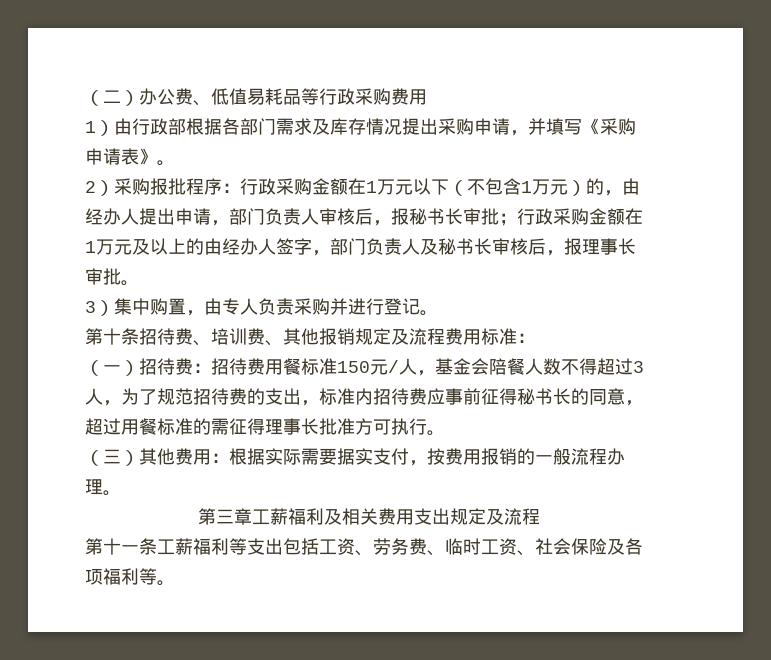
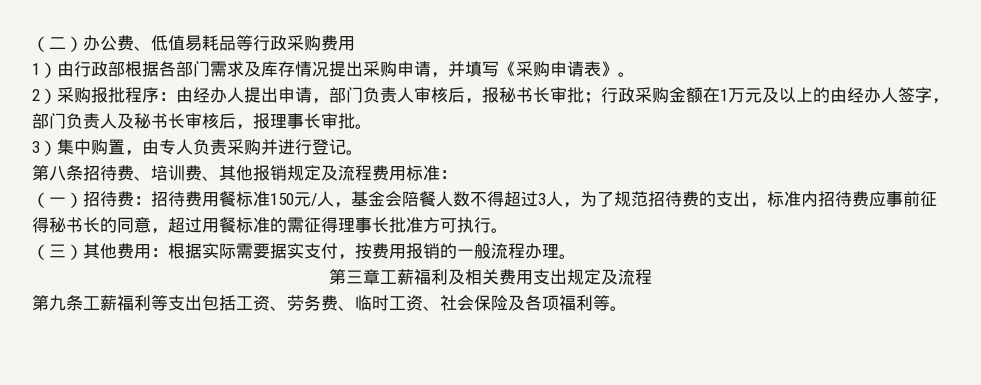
- 2）采购报批程序：行政采购金额在1万元以下（不包含1万元）的，由经办人提出申请，部门负责人审核后，报秘书长审批；行政采购金额在1万元及以上的由经办人签字，部门负责人及秘书长审核后，报理事长审批。
+ 2）采购报批程序：由经办人提出申请，部门负责人审核后，报秘书长审批；行政采购金额在1万元及以上的由经办人签字，部门负责人及秘书长审核后，报理事长审批。
- 第十条招待费、培训费、其他报销规定及流程费用标准：
+ 第八条招待费、培训费、其他报销规定及流程费用标准：
- 第十一条工薪福利等支出包括工资、劳务费、临时工资、社会保险及各项福利等。
+ 第九条工薪福利等支出包括工资、劳务费、临时工资、社会保险及各项福利等。

